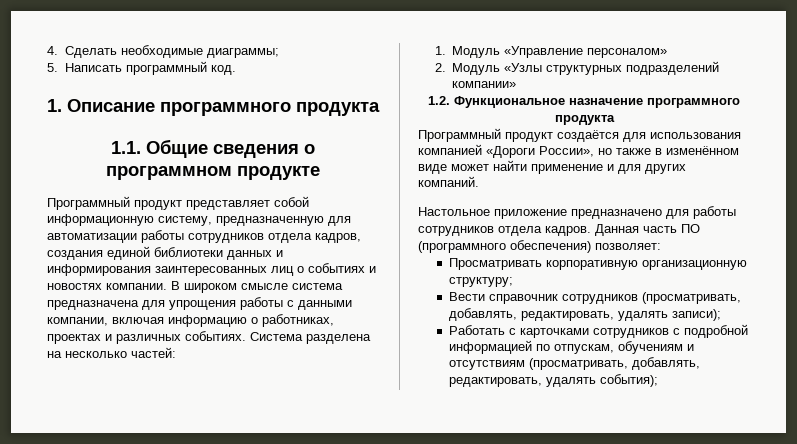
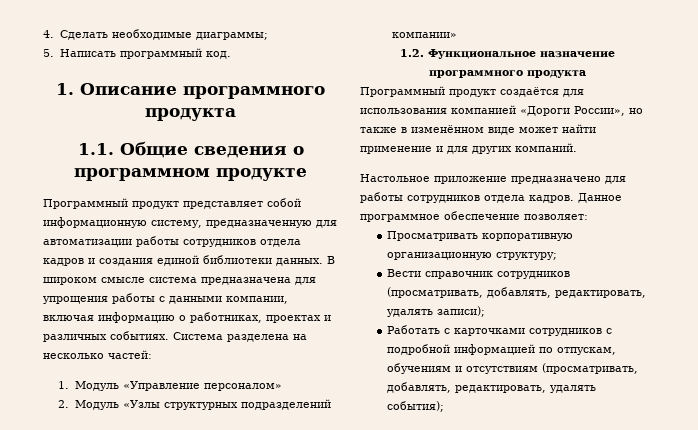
- Программный продукт представляет собой информационную систему, предназначенную для автоматизации работы сотрудников отдела кадров, создания единой библиотеки данных и информирования заинтересованных лиц о событиях и новостях компании.
+ Программный продукт представляет собой информационную систему, предназначенную для автоматизации работы сотрудников отдела кадров и создания единой библиотеки данных.
- Данная часть ПО (программного обеспечения) позволяет:
+ Данное программное обеспечение позволяет:

